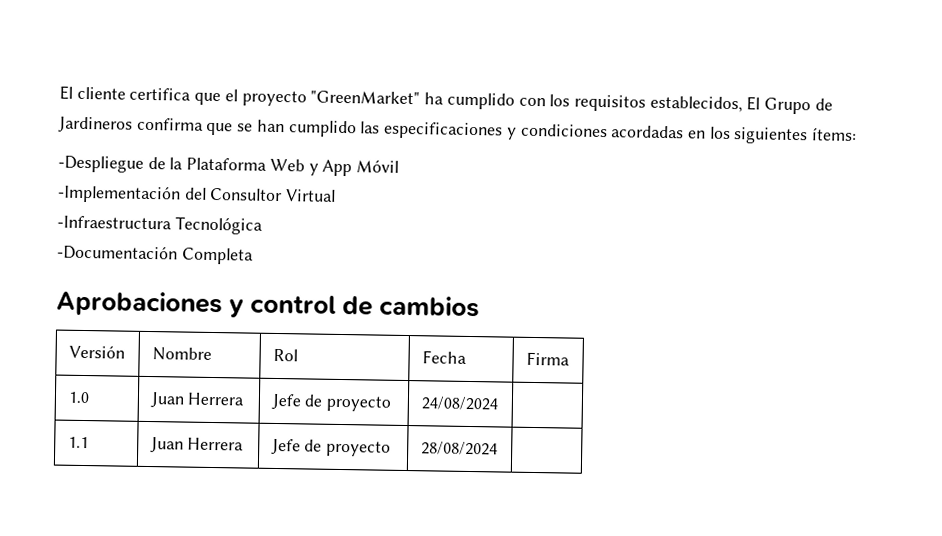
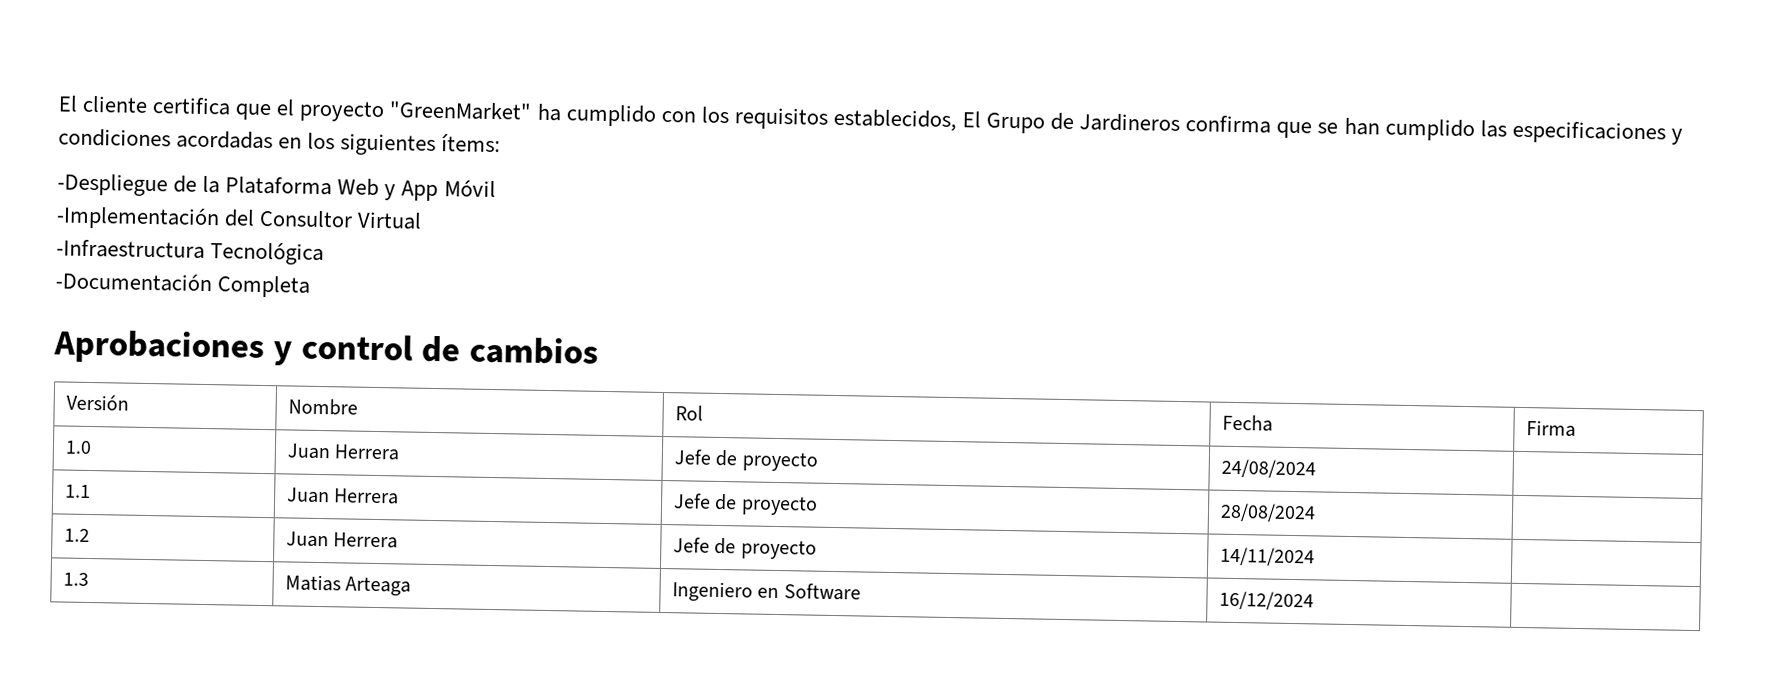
+ 1.2 | Juan Herrera | Jefe de proyecto | 14/11/2024 |
+ 1.3 | Matias Arteaga | Ingeniero en Software | 16/12/2024 |

